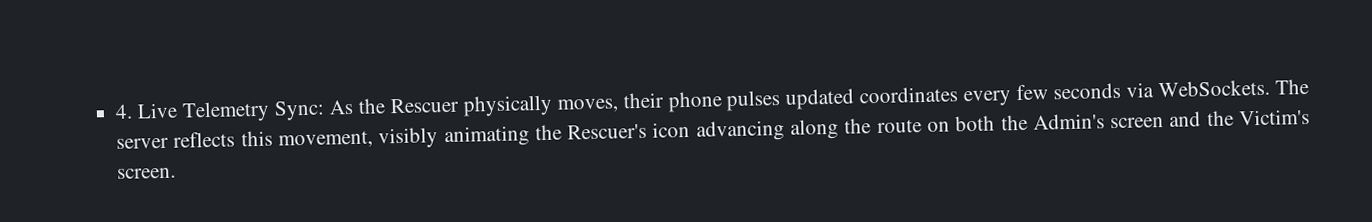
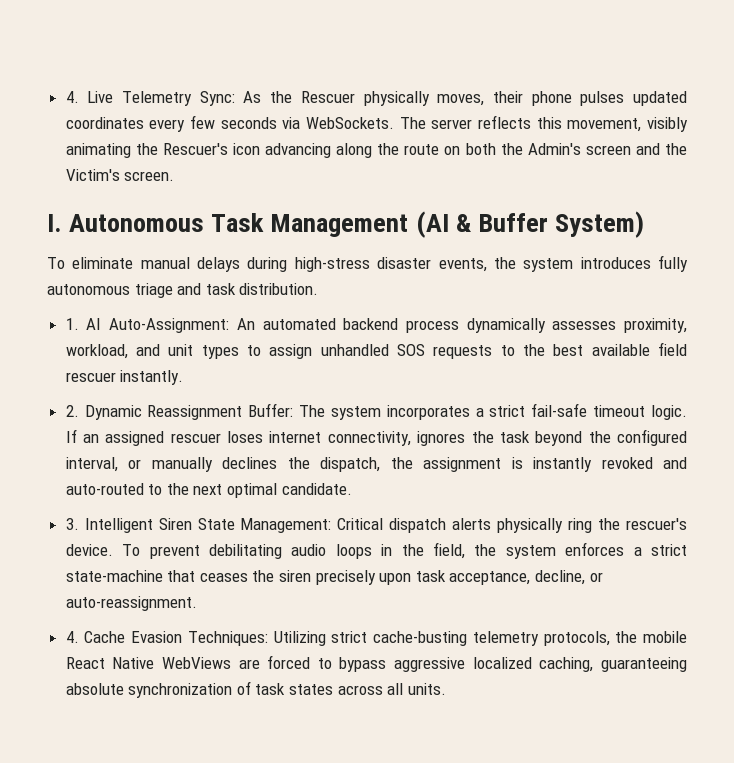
+ I. Autonomous Task Management (AI & Buffer System)
+ To eliminate manual delays during high-stress disaster events, the system introduces fully autonomous triage and task distribution.
+ 1. AI Auto-Assignment: An automated backend process dynamically assesses proximity, workload, and unit types to assign unhandled SOS requests to the best available field rescuer instantly.
+ 2. Dynamic Reassignment Buffer: The system incorporates a strict fail-safe timeout logic. If an assigned rescuer loses internet connectivity, ignores the task beyond the configured interval, or manually declines the dispatch, the assignment is instantly revoked and auto-routed to the next optimal candidate.
+ 3. Intelligent Siren State Management: Critical dispatch alerts physically ring the rescuer's device. To prevent debilitating audio loops in the field, the system enforces a strict state-machine that ceases the siren precisely upon task acceptance, decline, or auto-reassignment.
+ 4. Cache Evasion Techniques: Utilizing strict cache-busting telemetry protocols, the mobile React Native WebViews are forced to bypass aggressive localized caching, guaranteeing absolute synchronization of task states across all units.

